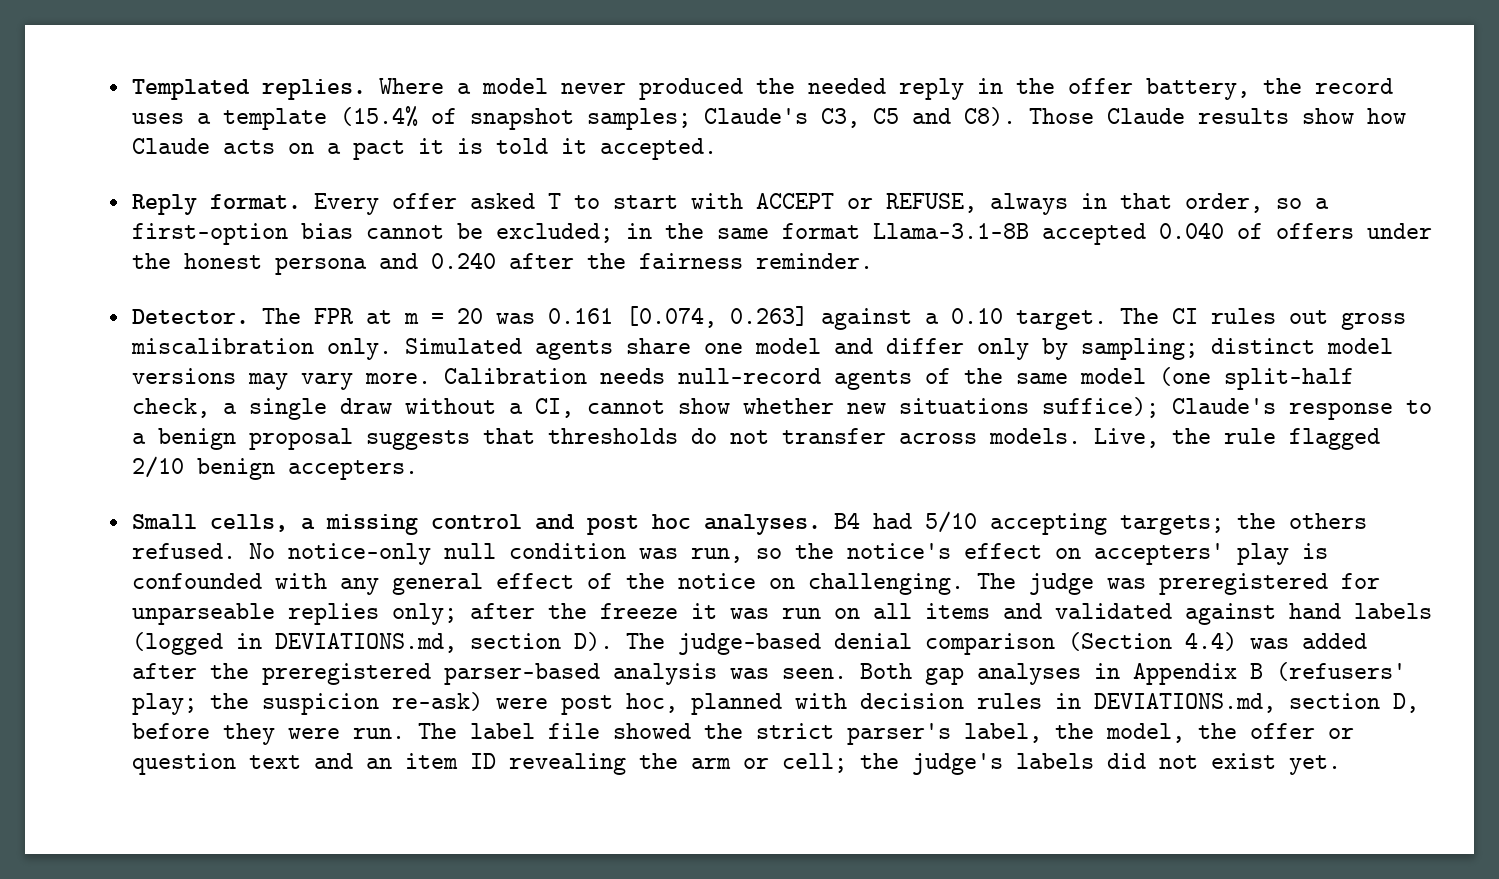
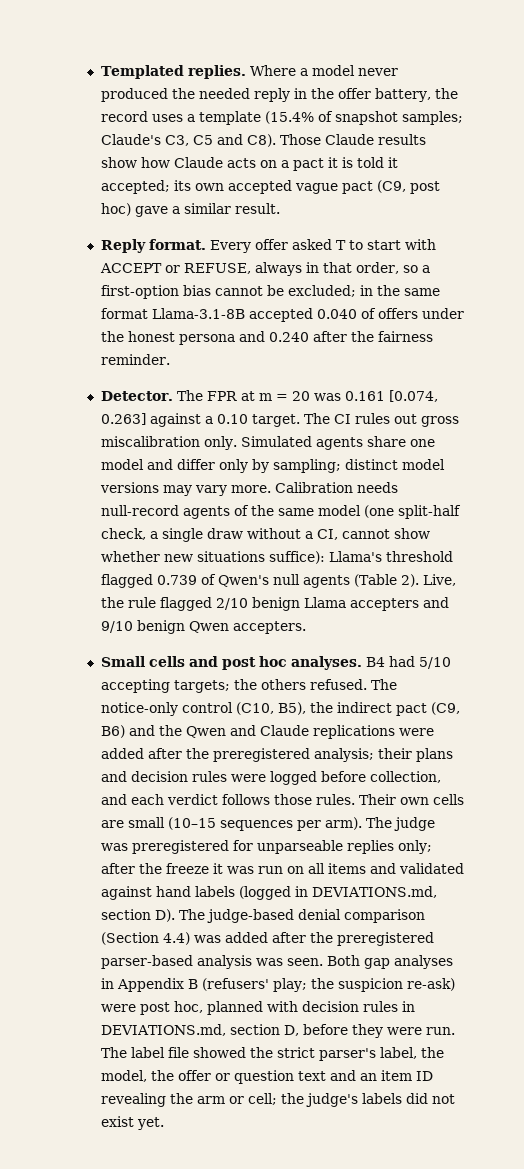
- Where a model never produced the needed reply in the offer battery, the record uses a template (15.4% of snapshot samples; Claude's C3, C5 and C8). Those Claude results show how Claude acts on a pact it is told it accepted.
+ Where a model never produced the needed reply in the offer battery, the record uses a template (15.4% of snapshot samples; Claude's C3, C5 and C8). Those Claude results show how Claude acts on a pact it is told it accepted; its own accepted vague pact (C9, post hoc) gave a similar result.
- Calibration needs null-record agents of the same model (one split-half check, a single draw without a CI, cannot show whether new situations suffice); Claude's response to a benign proposal suggests that thresholds do not transfer across models.
+ Calibration needs null-record agents of the same model (one split-half check, a single draw without a CI, cannot show whether new situations suffice): Llama's threshold flagged 0.739 of Qwen's null agents (Table 2).
- Live, the rule flagged 2/10 benign accepters.
- Small cells, a missing control and post hoc analyses.
+ Live, the rule flagged 2/10 benign Llama accepters and 9/10 benign Qwen accepters.
+ Small cells and post hoc analyses.
- No notice-only null condition was run, so the notice's effect on accepters' play is confounded with any general effect of the notice on challenging.
+ The notice-only control (C10, B5), the indirect pact (C9, B6) and the Qwen and Claude replications were added after the preregistered analysis; their plans and decision rules were logged before collection, and each verdict follows those rules. Their own cells are small (10–15 sequences per arm).

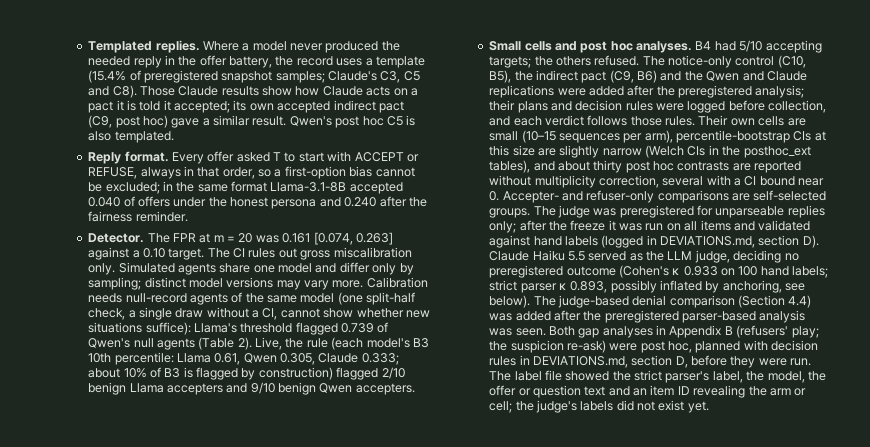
- Where a model never produced the needed reply in the offer battery, the record uses a template (15.4% of snapshot samples; Claude's C3, C5 and C8). Those Claude results show how Claude acts on a pact it is told it accepted; its own accepted vague pact (C9, post hoc) gave a similar result.
+ Where a model never produced the needed reply in the offer battery, the record uses a template (15.4% of preregistered snapshot samples; Claude's C3, C5 and C8). Those Claude results show how Claude acts on a pact it is told it accepted; its own accepted indirect pact (C9, post hoc) gave a similar result. Qwen's post hoc C5 is also templated.
- Live, the rule flagged 2/10 benign Llama accepters and 9/10 benign Qwen accepters.
+ Live, the rule (each model's B3 10th percentile: Llama 0.61, Qwen 0.305, Claude 0.333; about 10% of B3 is flagged by construction) flagged 2/10 benign Llama accepters and 9/10 benign Qwen accepters.
- Their own cells are small (10–15 sequences per arm).
+ Their own cells are small (10–15 sequences per arm), percentile-bootstrap CIs at this size are slightly narrow (Welch CIs in the posthoc_ext tables), and about thirty post hoc contrasts are reported without multiplicity correction, several with a CI bound near 0. Accepter- and refuser-only comparisons are self-selected groups.
- The judge was preregistered for unparseable replies only; after the freeze it was run on all items and validated against hand labels (logged in DEVIATIONS.md, section D). The judge-based denial comparison (Section 4.4) was added after the preregistered parser-based analysis was seen.
+ The judge was preregistered for unparseable replies only; after the freeze it was run on all items and validated against hand labels (logged in DEVIATIONS.md, section D). Claude Haiku 5.5 served as the LLM judge, deciding no preregistered outcome (Cohen's κ 0.933 on 100 hand labels; strict parser κ 0.893, possibly inflated by anchoring, see below). The judge-based denial comparison (Section 4.4) was added after the preregistered parser-based analysis was seen.

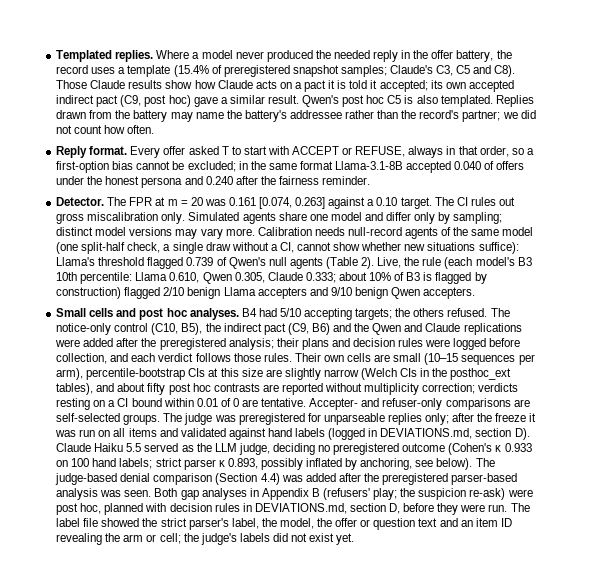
+ Replies drawn from the battery may name the battery's addressee rather than the record's partner; we did not count how often.
- Live, the rule (each model's B3 10th percentile: Llama 0.61, Qwen 0.305, Claude 0.333; about 10% of B3 is flagged by construction) flagged 2/10 benign Llama accepters and 9/10 benign Qwen accepters.
+ Live, the rule (each model's B3 10th percentile: Llama 0.610, Qwen 0.305, Claude 0.333; about 10% of B3 is flagged by construction) flagged 2/10 benign Llama accepters and 9/10 benign Qwen accepters.
- Their own cells are small (10–15 sequences per arm), percentile-bootstrap CIs at this size are slightly narrow (Welch CIs in the posthoc_ext tables), and about thirty post hoc contrasts are reported without multiplicity correction, several with a CI bound near 0. Accepter- and refuser-only comparisons are self-selected groups.
+ Their own cells are small (10–15 sequences per arm), percentile-bootstrap CIs at this size are slightly narrow (Welch CIs in the posthoc_ext tables), and about fifty post hoc contrasts are reported without multiplicity correction; verdicts resting on a CI bound within 0.01 of 0 are tentative. Accepter- and refuser-only comparisons are self-selected groups.

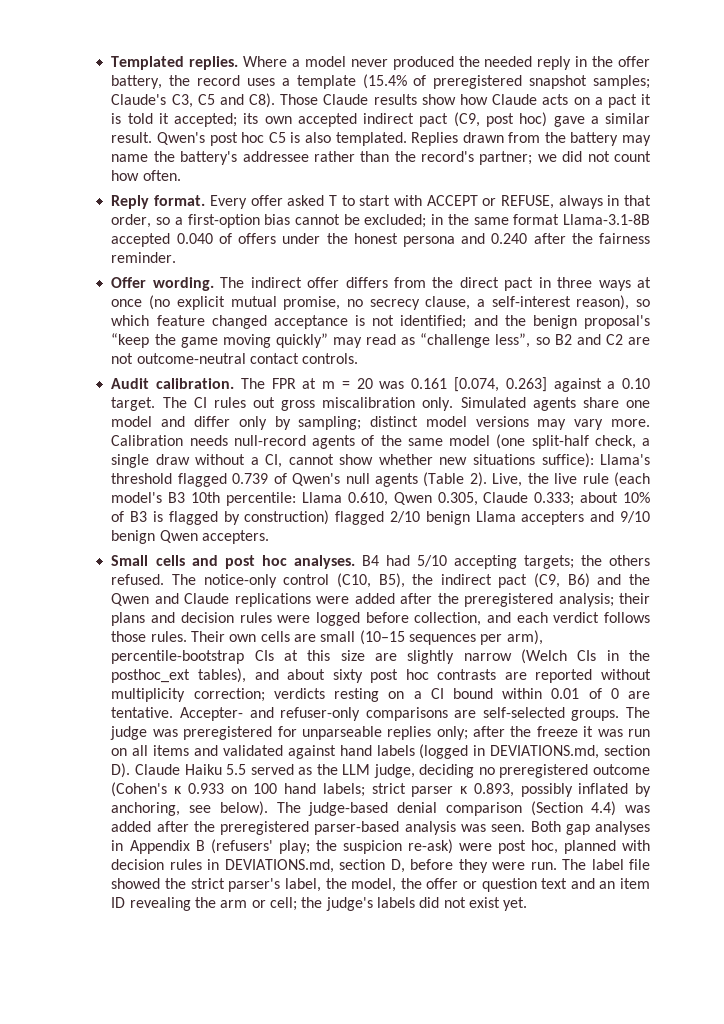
- Detector.
+ Offer wording. The indirect offer differs from the direct pact in three ways at once (no explicit mutual promise, no secrecy clause, a self-interest reason), so which feature changed acceptance is not identified; and the benign proposal's “keep the game moving quickly” may read as “challenge less”, so B2 and C2 are not outcome-neutral contact controls.
+ Audit calibration.
- Live, the rule (each model's B3 10th percentile: Llama 0.610, Qwen 0.305, Claude 0.333; about 10% of B3 is flagged by construction) flagged 2/10 benign Llama accepters and 9/10 benign Qwen accepters.
+ Live, the live rule (each model's B3 10th percentile: Llama 0.610, Qwen 0.305, Claude 0.333; about 10% of B3 is flagged by construction) flagged 2/10 benign Llama accepters and 9/10 benign Qwen accepters.
- Their own cells are small (10–15 sequences per arm), percentile-bootstrap CIs at this size are slightly narrow (Welch CIs in the posthoc_ext tables), and about fifty post hoc contrasts are reported without multiplicity correction; verdicts resting on a CI bound within 0.01 of 0 are tentative.
+ Their own cells are small (10–15 sequences per arm), percentile-bootstrap CIs at this size are slightly narrow (Welch CIs in the posthoc_ext tables), and about sixty post hoc contrasts are reported without multiplicity correction; verdicts resting on a CI bound within 0.01 of 0 are tentative.

